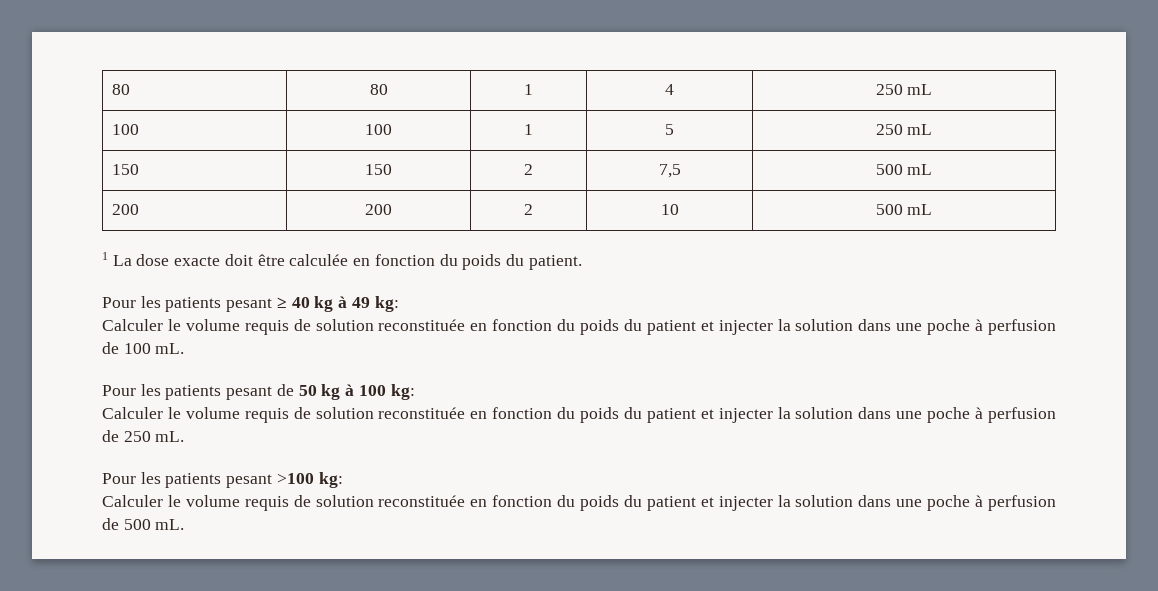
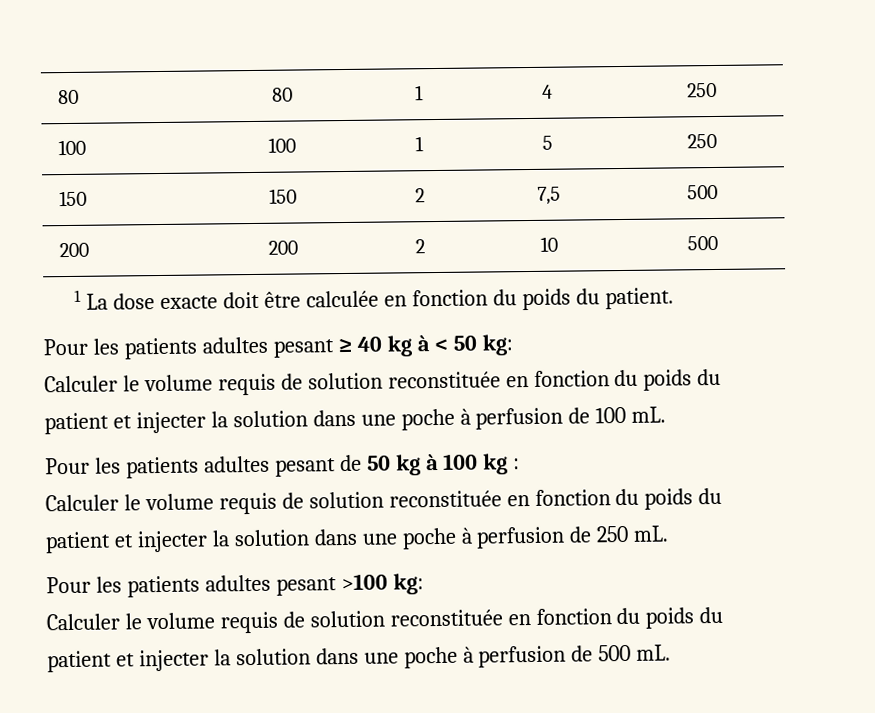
- 80 | 80 | 1 | 4 | 250 mL
+ 80 | 80 | 1 | 4 | 250
- 100 | 100 | 1 | 5 | 250 mL
+ 100 | 100 | 1 | 5 | 250
- 150 | 150 | 2 | 7,5 | 500 mL
+ 150 | 150 | 2 | 7,5 | 500
- 200 | 200 | 2 | 10 | 500 mL
+ 200 | 200 | 2 | 10 | 500
- Pour les patients pesant ≥ 40 kg à 49 kg:
+ Pour les patients adultes pesant ≥ 40 kg à < 50 kg:
- Pour les patients pesant de 50 kg à 100 kg:
+ Pour les patients adultes pesant de 50 kg à 100 kg :
- Pour les patients pesant >100 kg:
+ Pour les patients adultes pesant >100 kg:

